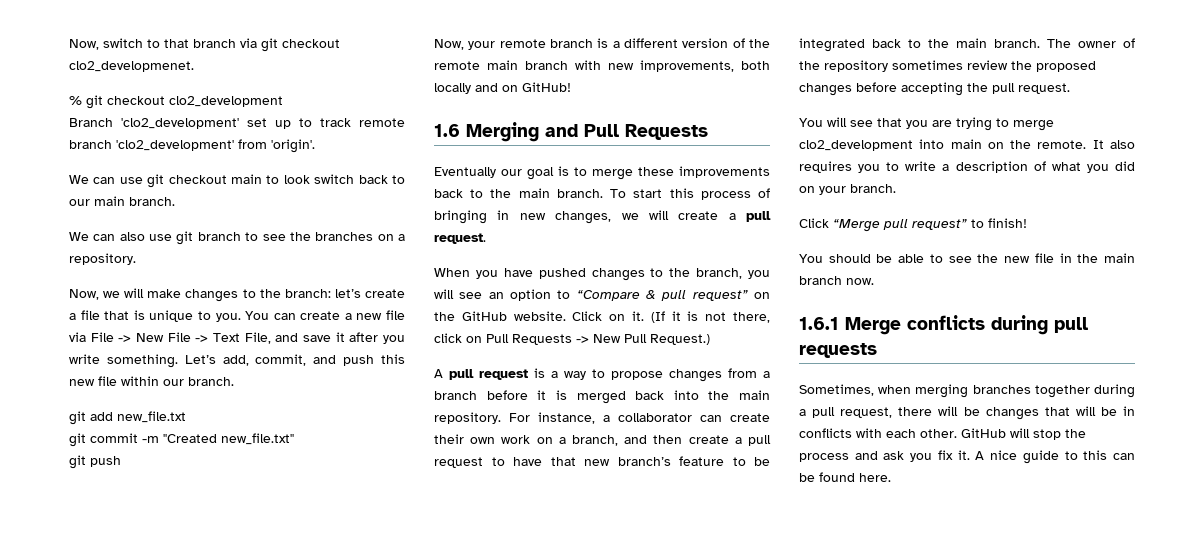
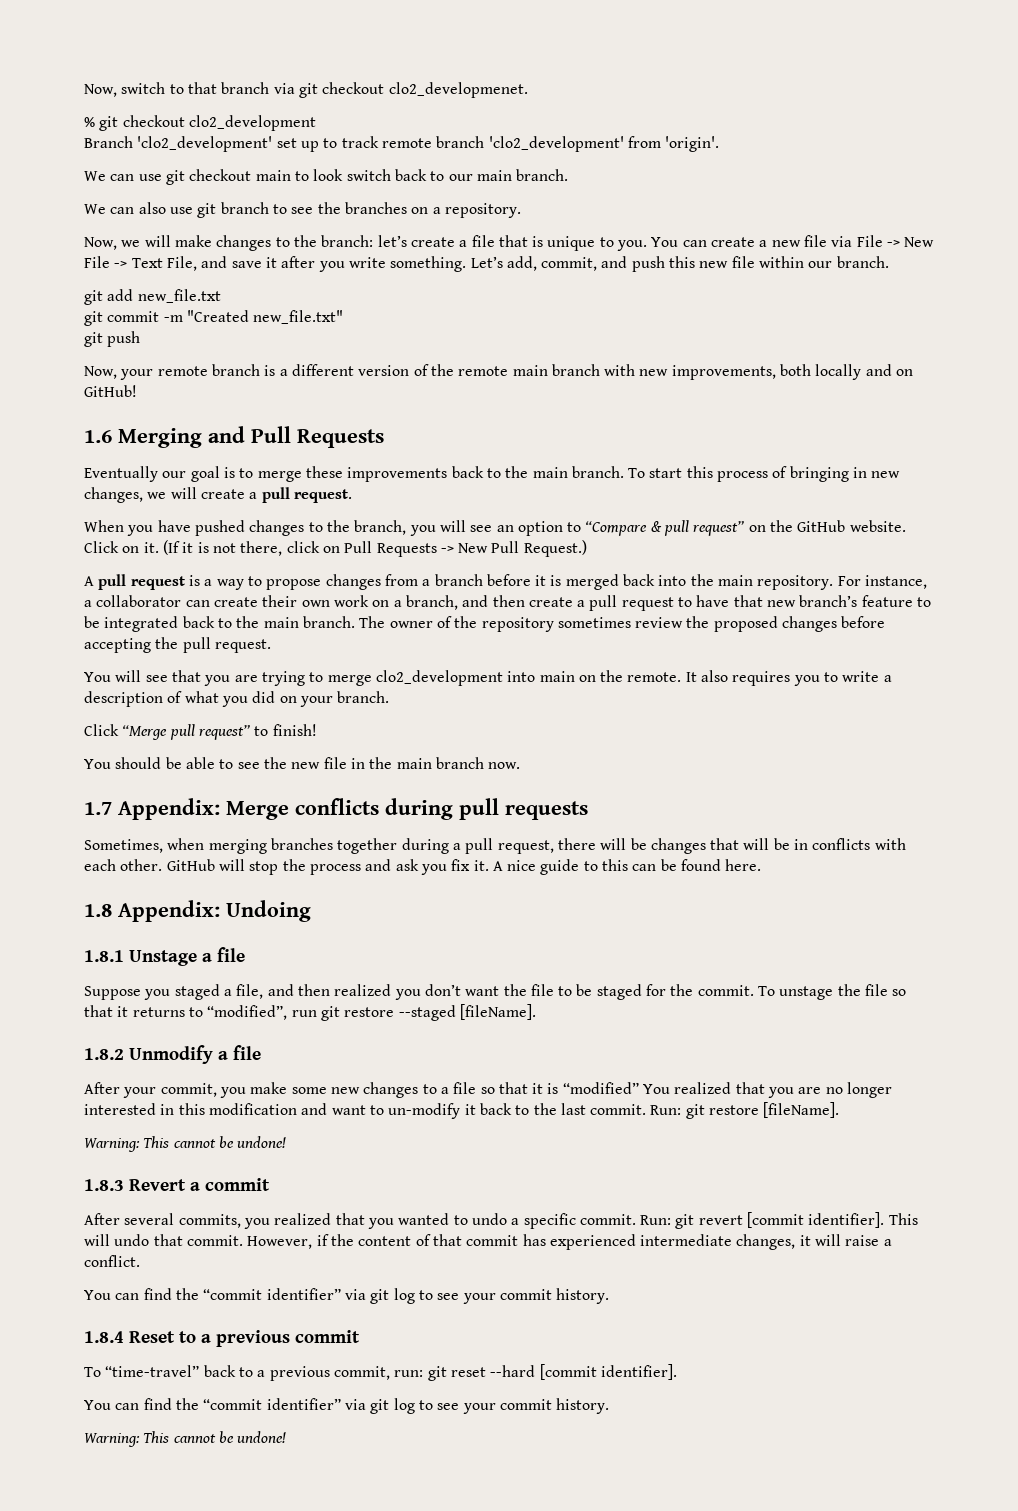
- 1.6.1 Merge conflicts during pull requests
+ 1.7 Appendix: Merge conflicts during pull requests
+ 1.8 Appendix: Undoing
+ 1.8.1 Unstage a file
+ Suppose you staged a file, and then realized you don’t want the file to be staged for the commit. To unstage the file so that it returns to “modified”, run git restore --staged [fileName].
+ 1.8.2 Unmodify a file
+ After your commit, you make some new changes to a file so that it is “modified” You realized that you are no longer interested in this modification and want to un-modify it back to the last commit. Run: git restore [fileName].
+ Warning: This cannot be undone!
+ 1.8.3 Revert a commit
+ After several commits, you realized that you wanted to undo a specific commit. Run: git revert [commit identifier]. This will undo that commit. However, if the content of that commit has experienced intermediate changes, it will raise a conflict.
+ You can find the “commit identifier” via git log to see your commit history.
+ 1.8.4 Reset to a previous commit
+ To “time-travel” back to a previous commit, run: git reset --hard [commit identifier].
+ You can find the “commit identifier” via git log to see your commit history.
+ Warning: This cannot be undone!

